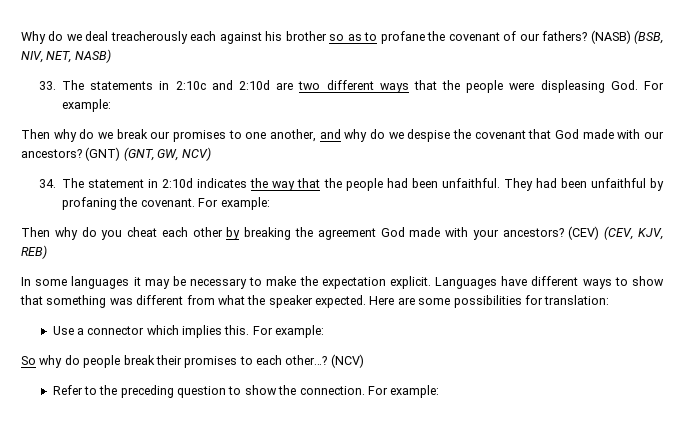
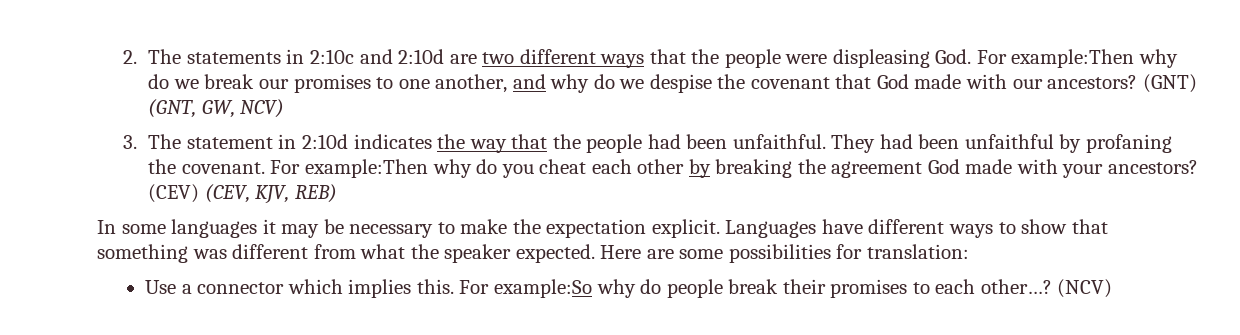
- Why do we deal treacherously each against his brother so as to profane the covenant of our fathers? (NASB) (BSB, NIV, NET, NASB)
- 33. The statements in 2:10c and 2:10d are two different ways that the people were displeasing God. For example:
- Then why do we break our promises to one another, and why do we despise the covenant that God made with our ancestors?
+ 2. The statements in 2:10c and 2:10d are two different ways that the people were displeasing God. For example:Then why do we break our promises to one another, and why do we despise the covenant that God made with our ancestors?
- 34. The statement in 2:10d indicates the way that the people had been unfaithful.
+ 3. The statement in 2:10d indicates the way that the people had been unfaithful.
- They had been unfaithful by profaning the covenant. For example:
- Then why do you cheat each other by breaking the agreement God made with your ancestors?
+ They had been unfaithful by profaning the covenant. For example:Then why do you cheat each other by breaking the agreement God made with your ancestors?
- Use a connector which implies this. For example:
- So why do people break their promises to each other…?
+ Use a connector which implies this. For example:So why do people break their promises to each other…?
- Refer to the preceding question to show the connection. For example:

